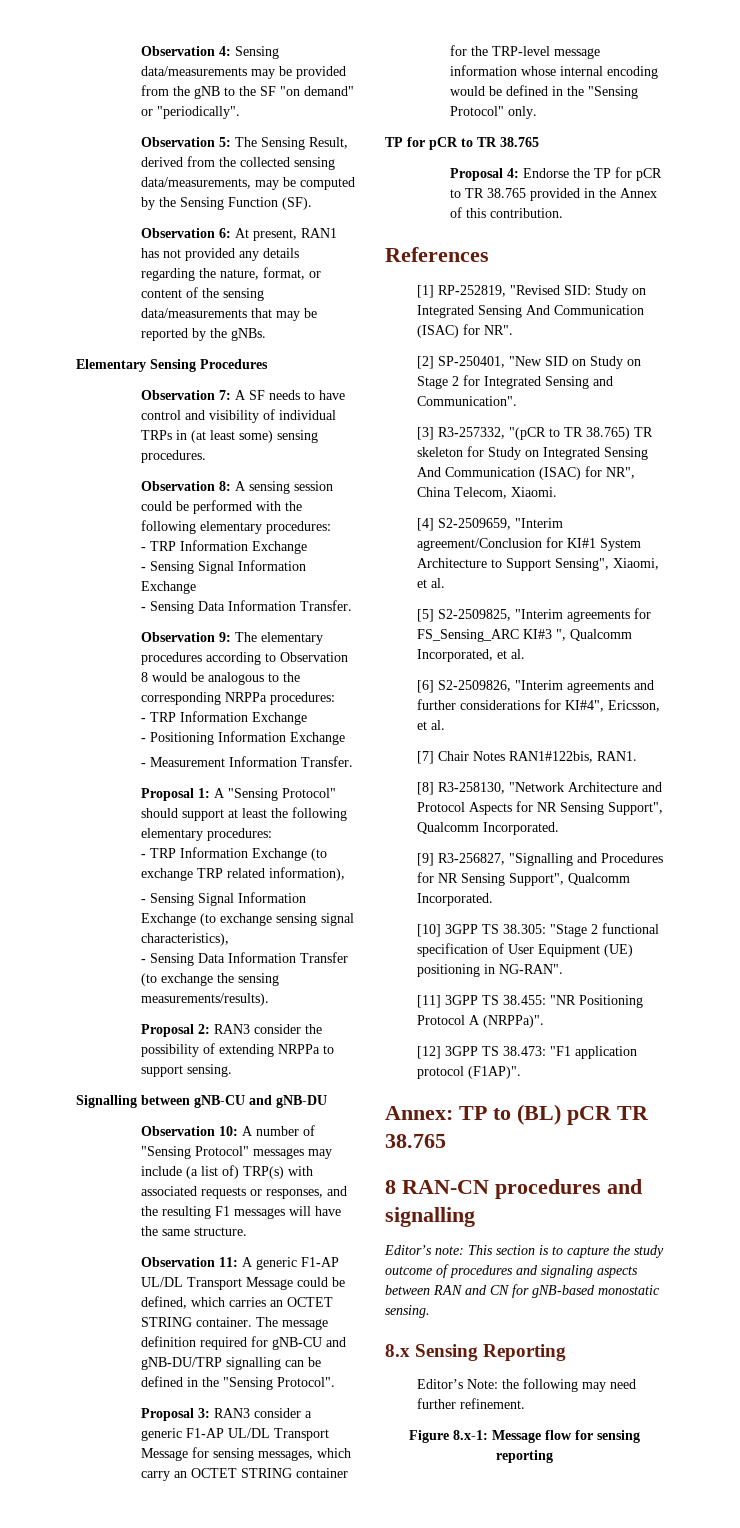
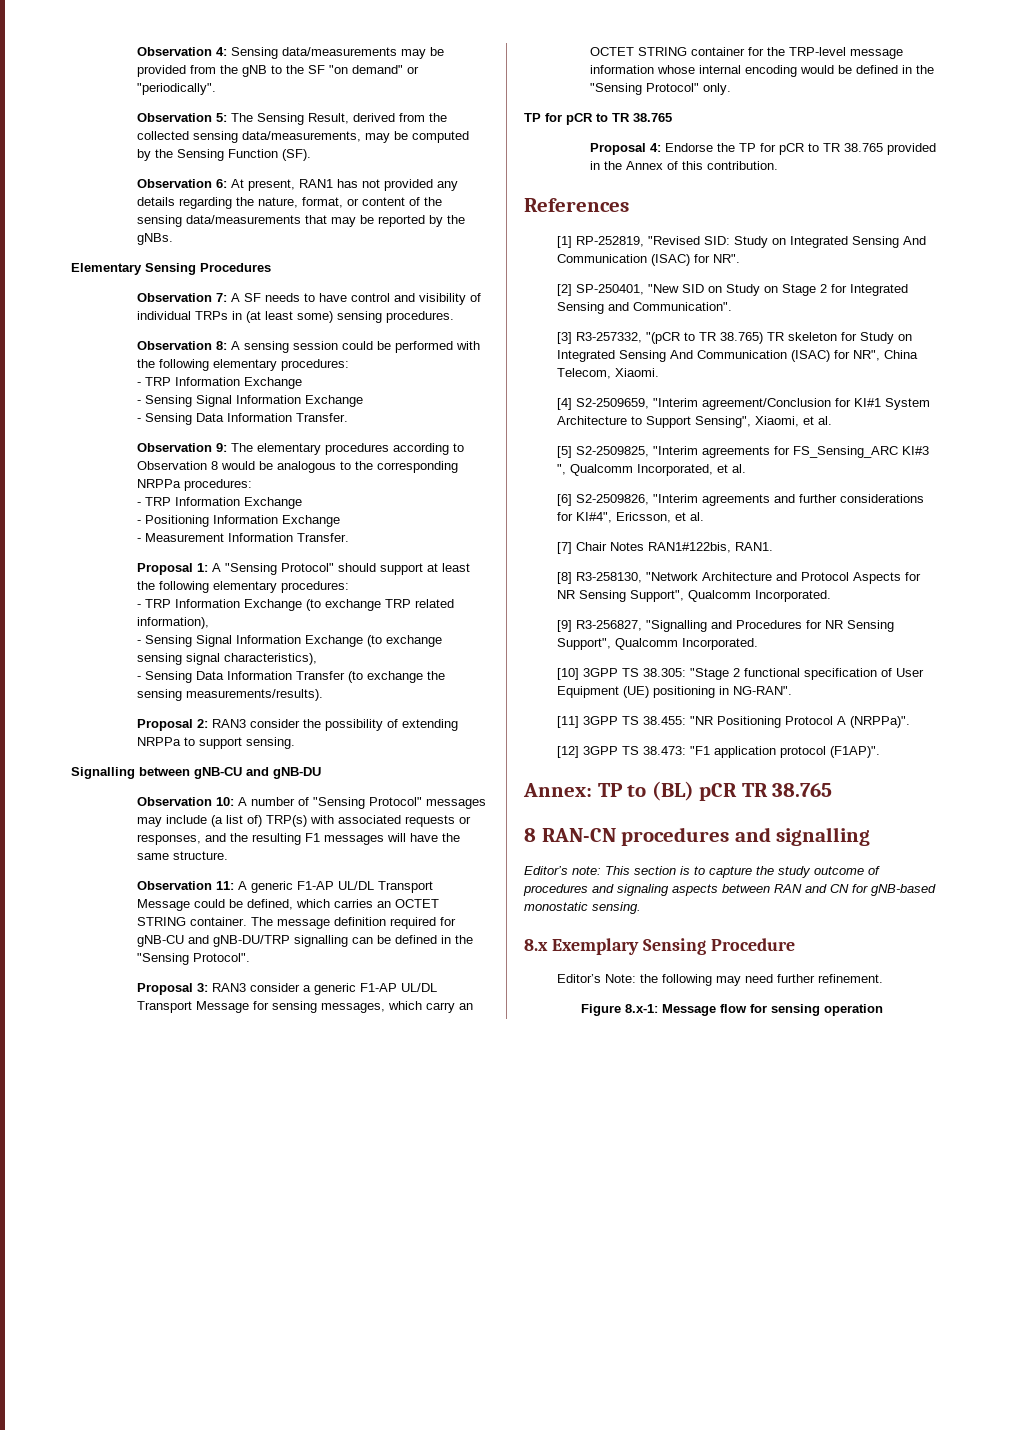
- 8.x Sensing Reporting
+ 8.x Exemplary Sensing Procedure
- Figure 8.x-1: Message flow for sensing reporting
+ Figure 8.x-1: Message flow for sensing operation

